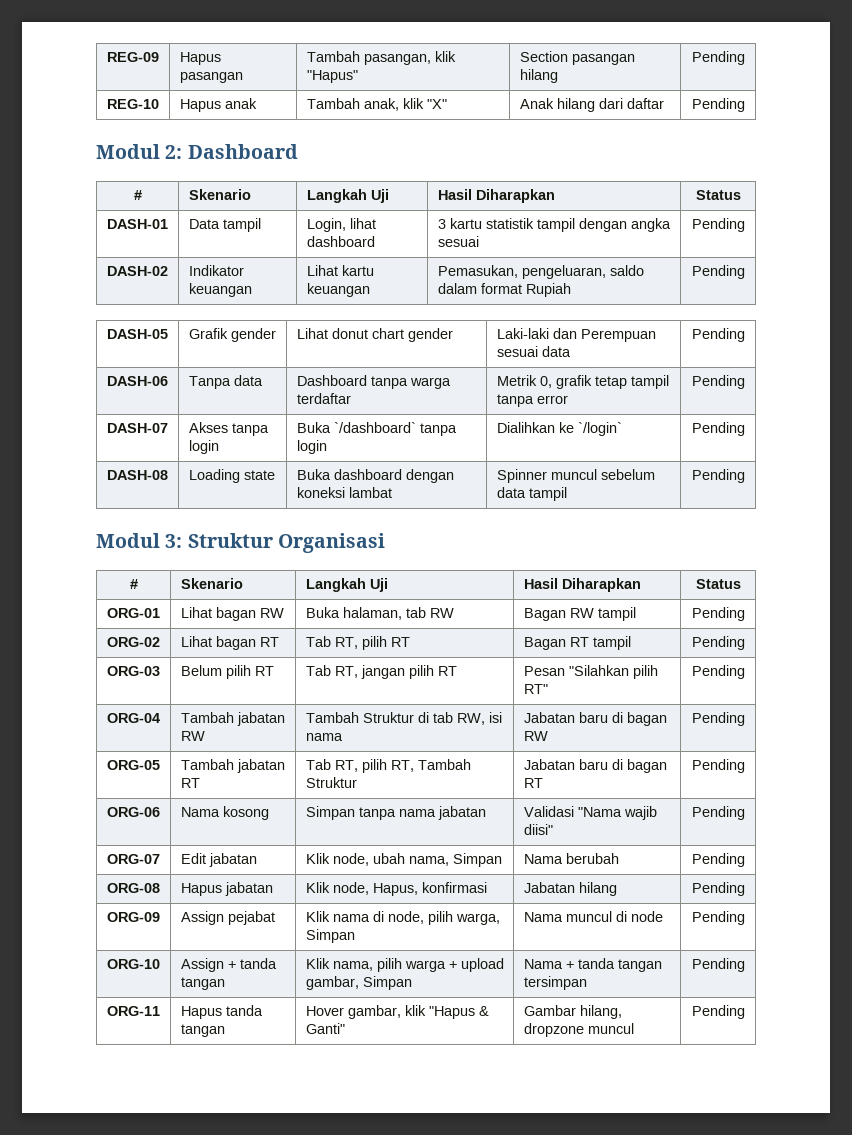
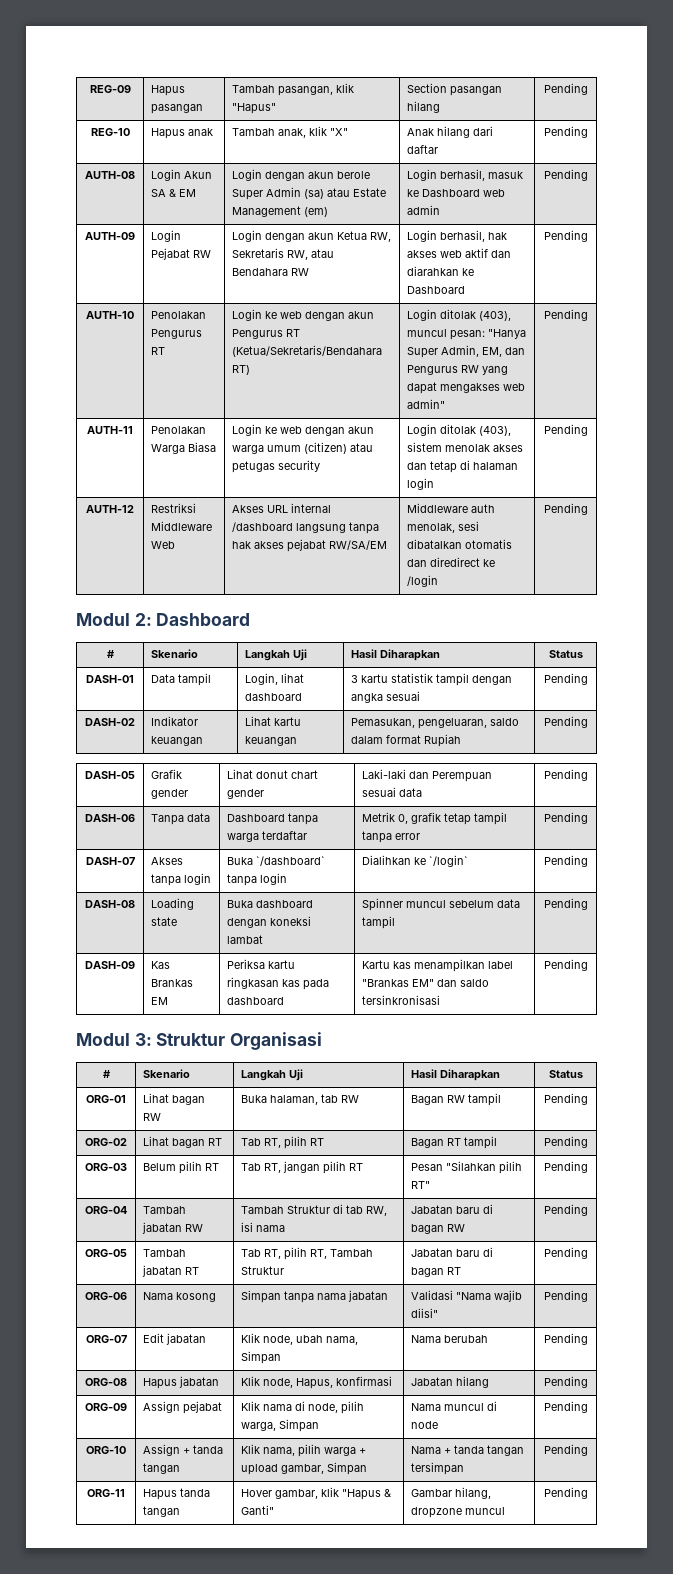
+ AUTH-08 | Login Akun SA & EM | Login dengan akun berole Super Admin (sa) atau Estate Management (em) | Login berhasil, masuk ke Dashboard web admin | Pending
+ AUTH-09 | Login Pejabat RW | Login dengan akun Ketua RW, Sekretaris RW, atau Bendahara RW | Login berhasil, hak akses web aktif dan diarahkan ke Dashboard | Pending
+ AUTH-10 | Penolakan Pengurus RT | Login ke web dengan akun Pengurus RT (Ketua/Sekretaris/Bendahara RT) | Login ditolak (403), muncul pesan: "Hanya Super Admin, EM, dan Pengurus RW yang dapat mengakses web admin" | Pending
+ AUTH-11 | Penolakan Warga Biasa | Login ke web dengan akun warga umum (citizen) atau petugas security | Login ditolak (403), sistem menolak akses dan tetap di halaman login | Pending
+ AUTH-12 | Restriksi Middleware Web | Akses URL internal /dashboard langsung tanpa hak akses pejabat RW/SA/EM | Middleware auth menolak, sesi dibatalkan otomatis dan diredirect ke /login | Pending
+ DASH-09 | Kas Brankas EM | Periksa kartu ringkasan kas pada dashboard | Kartu kas menampilkan label "Brankas EM" dan saldo tersinkronisasi | Pending

